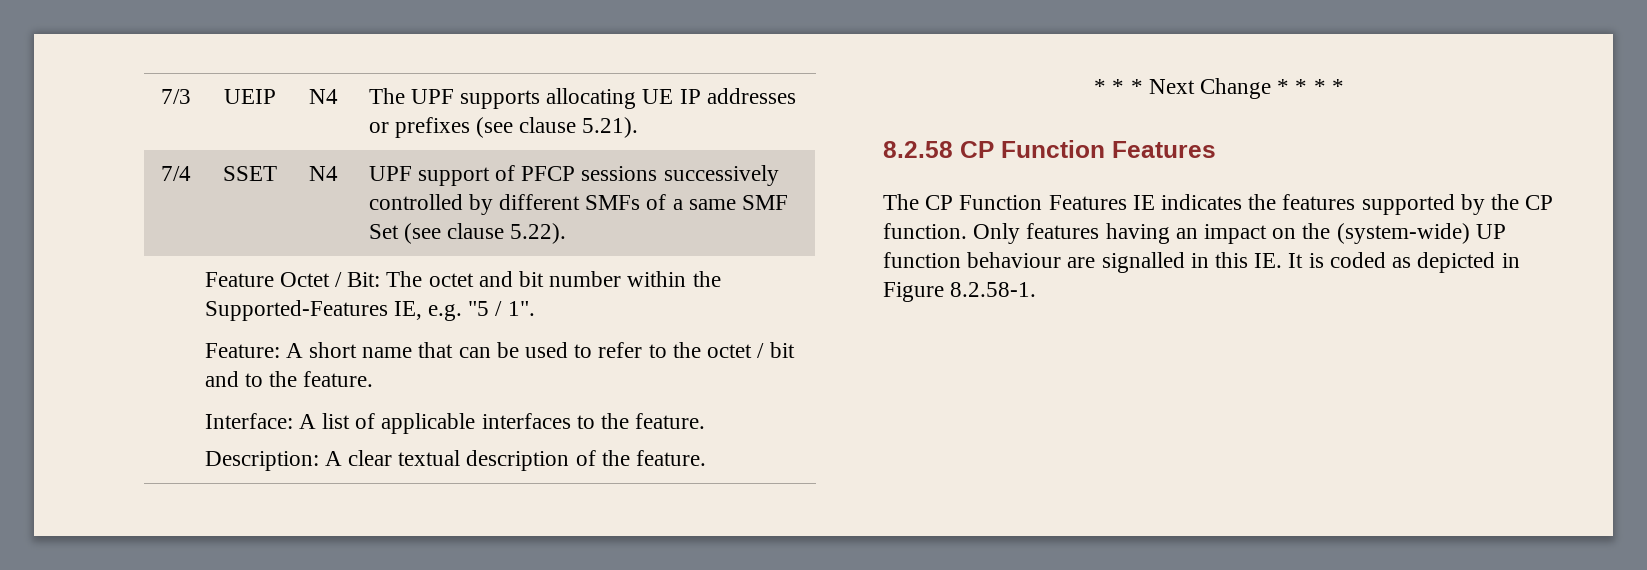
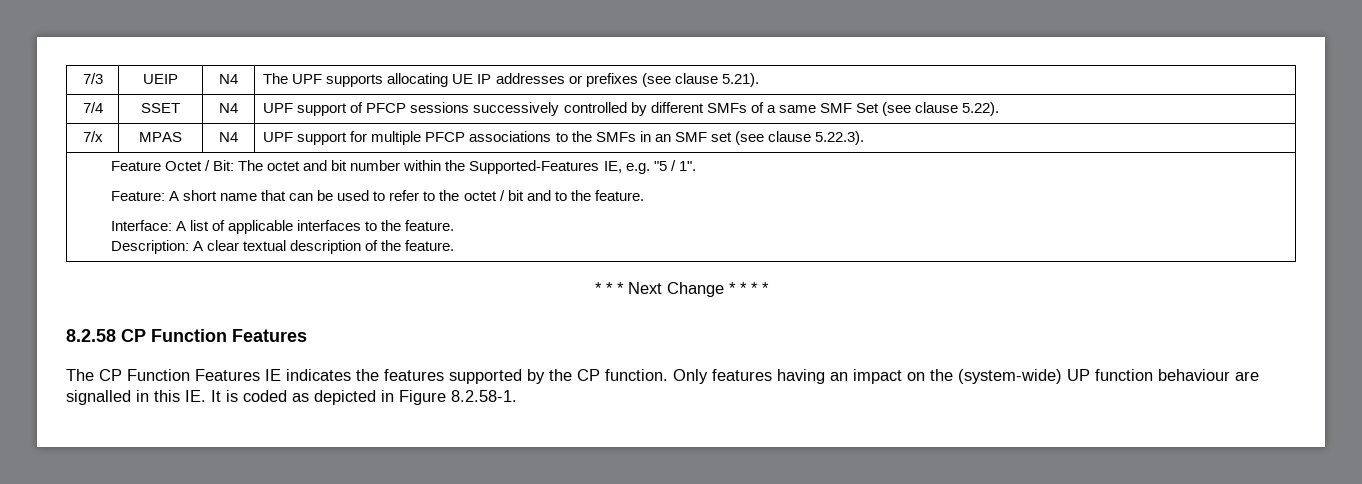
+ 7/x | MPAS | N4 | UPF support for multiple PFCP associations to the SMFs in an SMF set (see clause 5.22.3).

